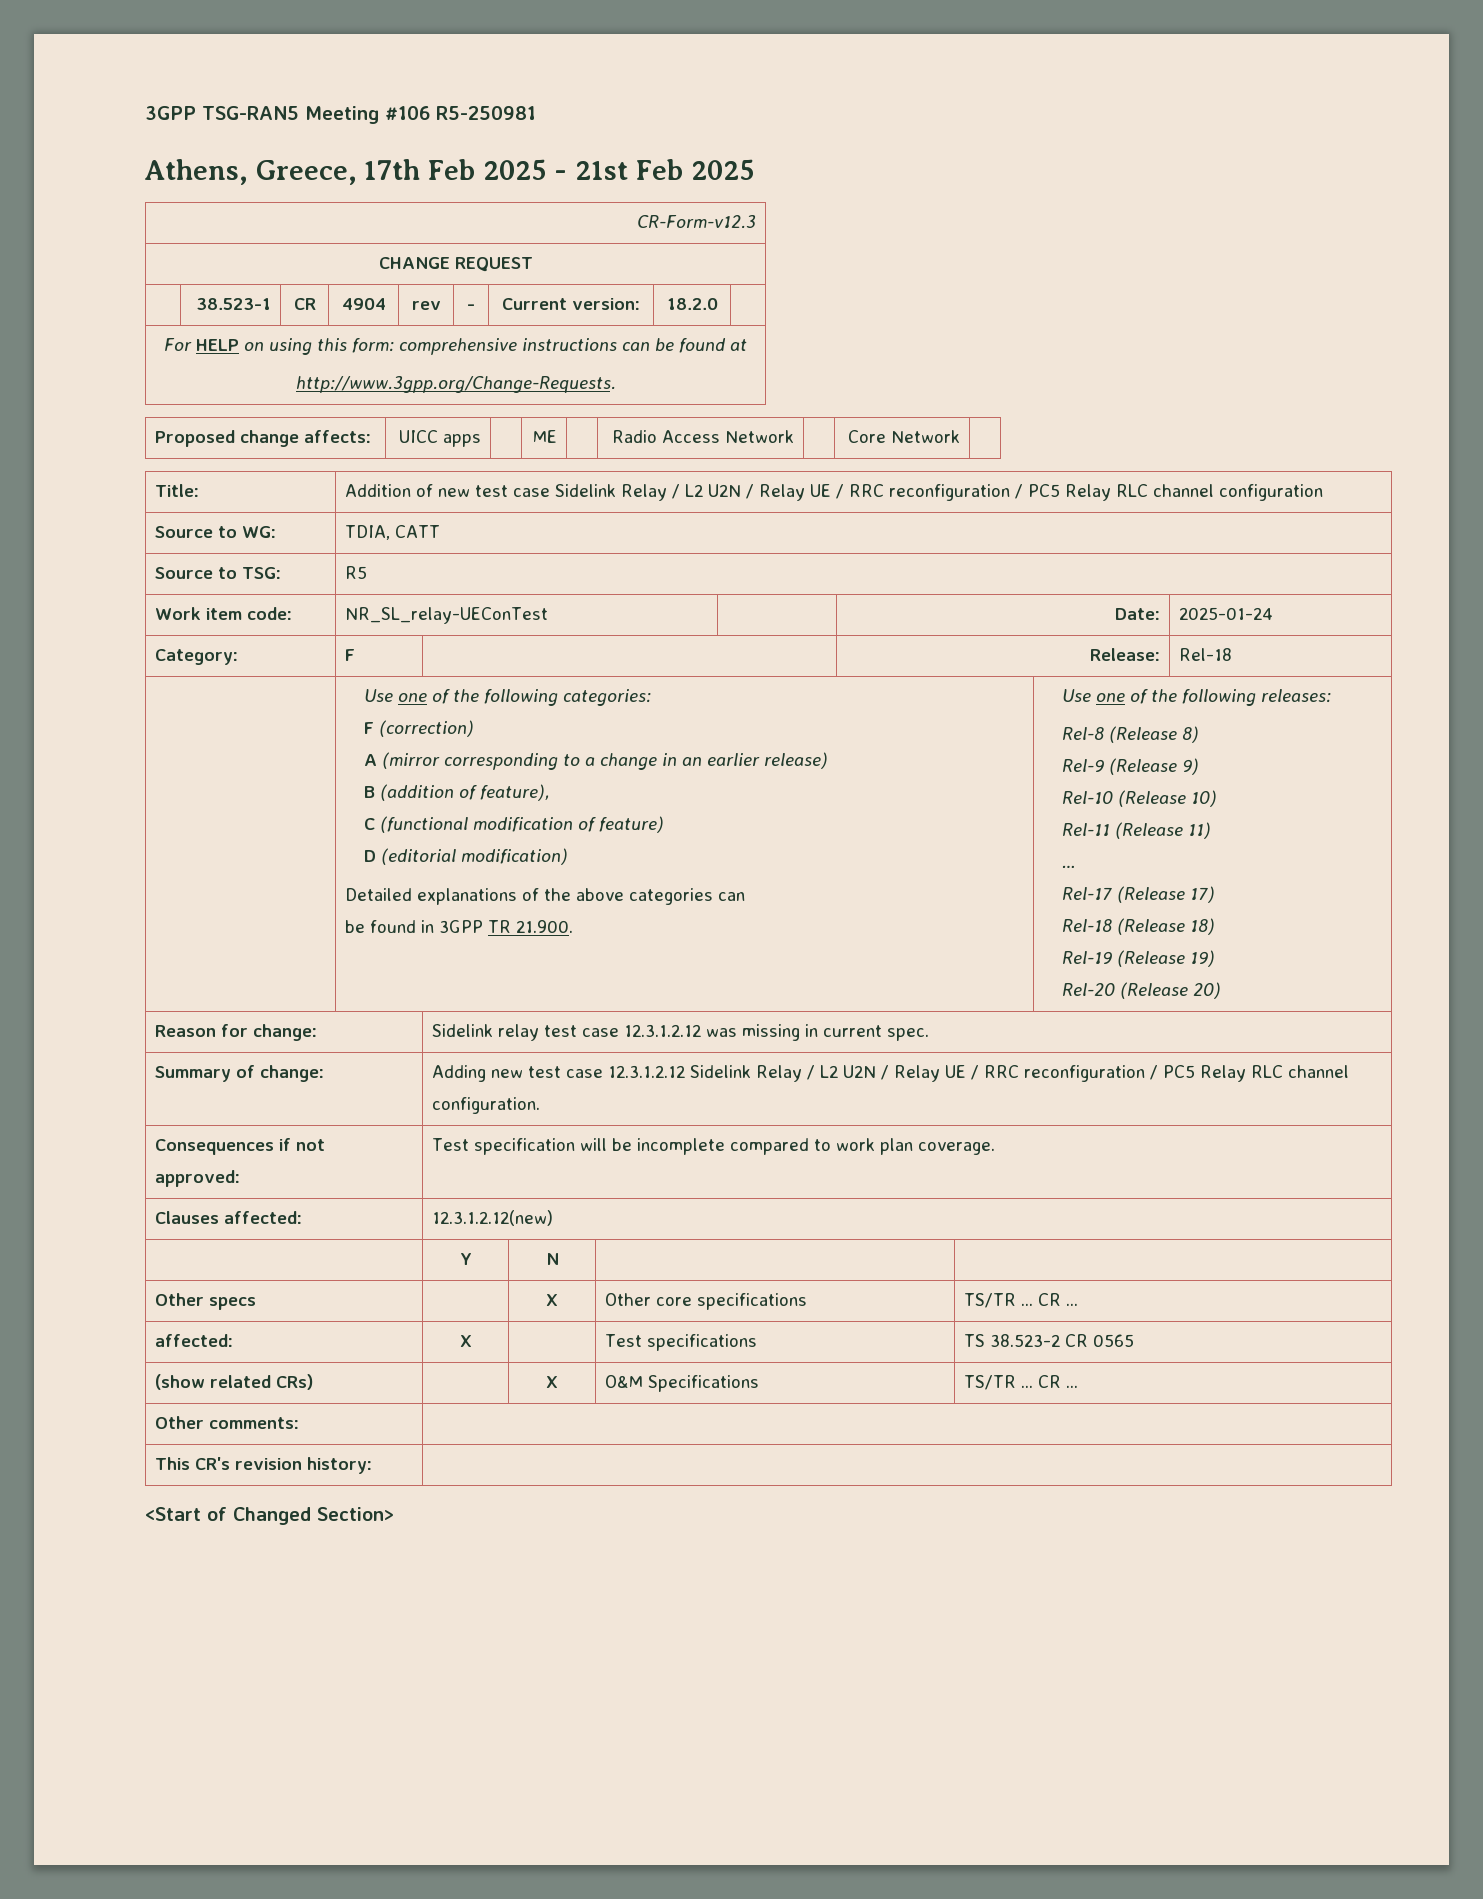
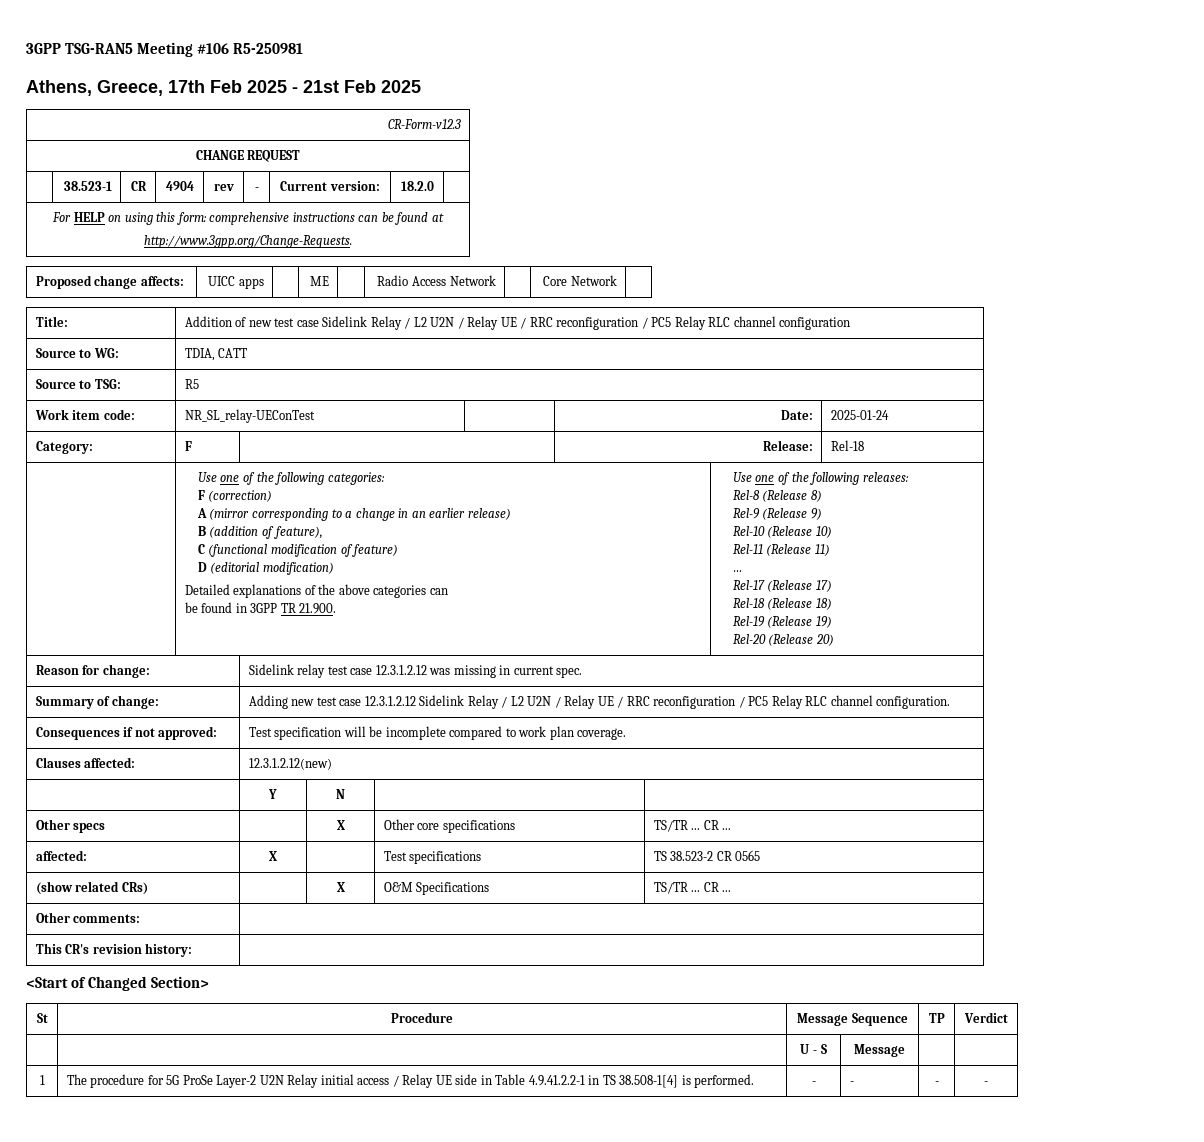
+ St | Procedure | Message Sequence | TP | Verdict
+ | | U - S | Message | |
+ 1 | The procedure for 5G ProSe Layer-2 U2N Relay initial access / Relay UE side in Table 4.9.41.2.2-1 in TS 38.508-1[4] is performed. | - | - | - | -

